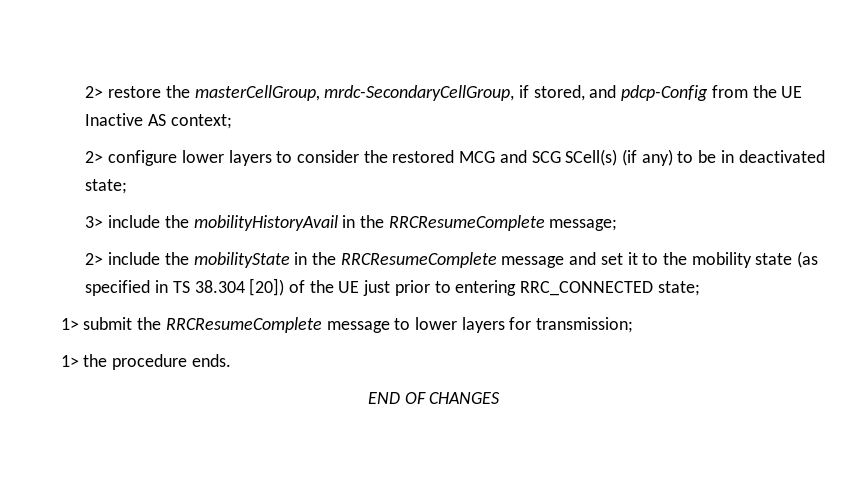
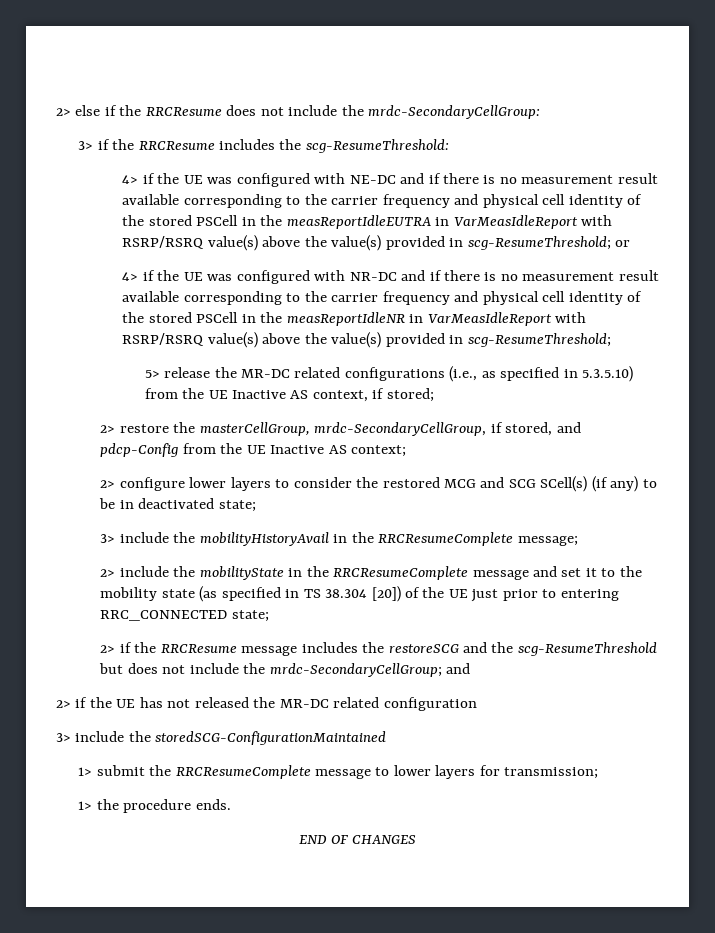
+ 2> else if the RRCResume does not include the mrdc-SecondaryCellGroup:
+ 3> if the RRCResume includes the scg-ResumeThreshold:
+ 4> if the UE was configured with NE-DC and if there is no measurement result available corresponding to the carrier frequency and physical cell identity of the stored PSCell in the measReportIdleEUTRA in VarMeasIdleReport with RSRP/RSRQ value(s) above the value(s) provided in scg-ResumeThreshold; or
+ 4> if the UE was configured with NR-DC and if there is no measurement result available corresponding to the carrier frequency and physical cell identity of the stored PSCell in the measReportIdleNR in VarMeasIdleReport with RSRP/RSRQ value(s) above the value(s) provided in scg-ResumeThreshold;
+ 5> release the MR-DC related configurations (i.e., as specified in 5.3.5.10) from the UE Inactive AS context, if stored;
+ 2> if the RRCResume message includes the restoreSCG and the scg-ResumeThreshold but does not include the mrdc-SecondaryCellGroup; and
+ 2> if the UE has not released the MR-DC related configuration
+ 3> include the storedSCG-ConfigurationMaintained

